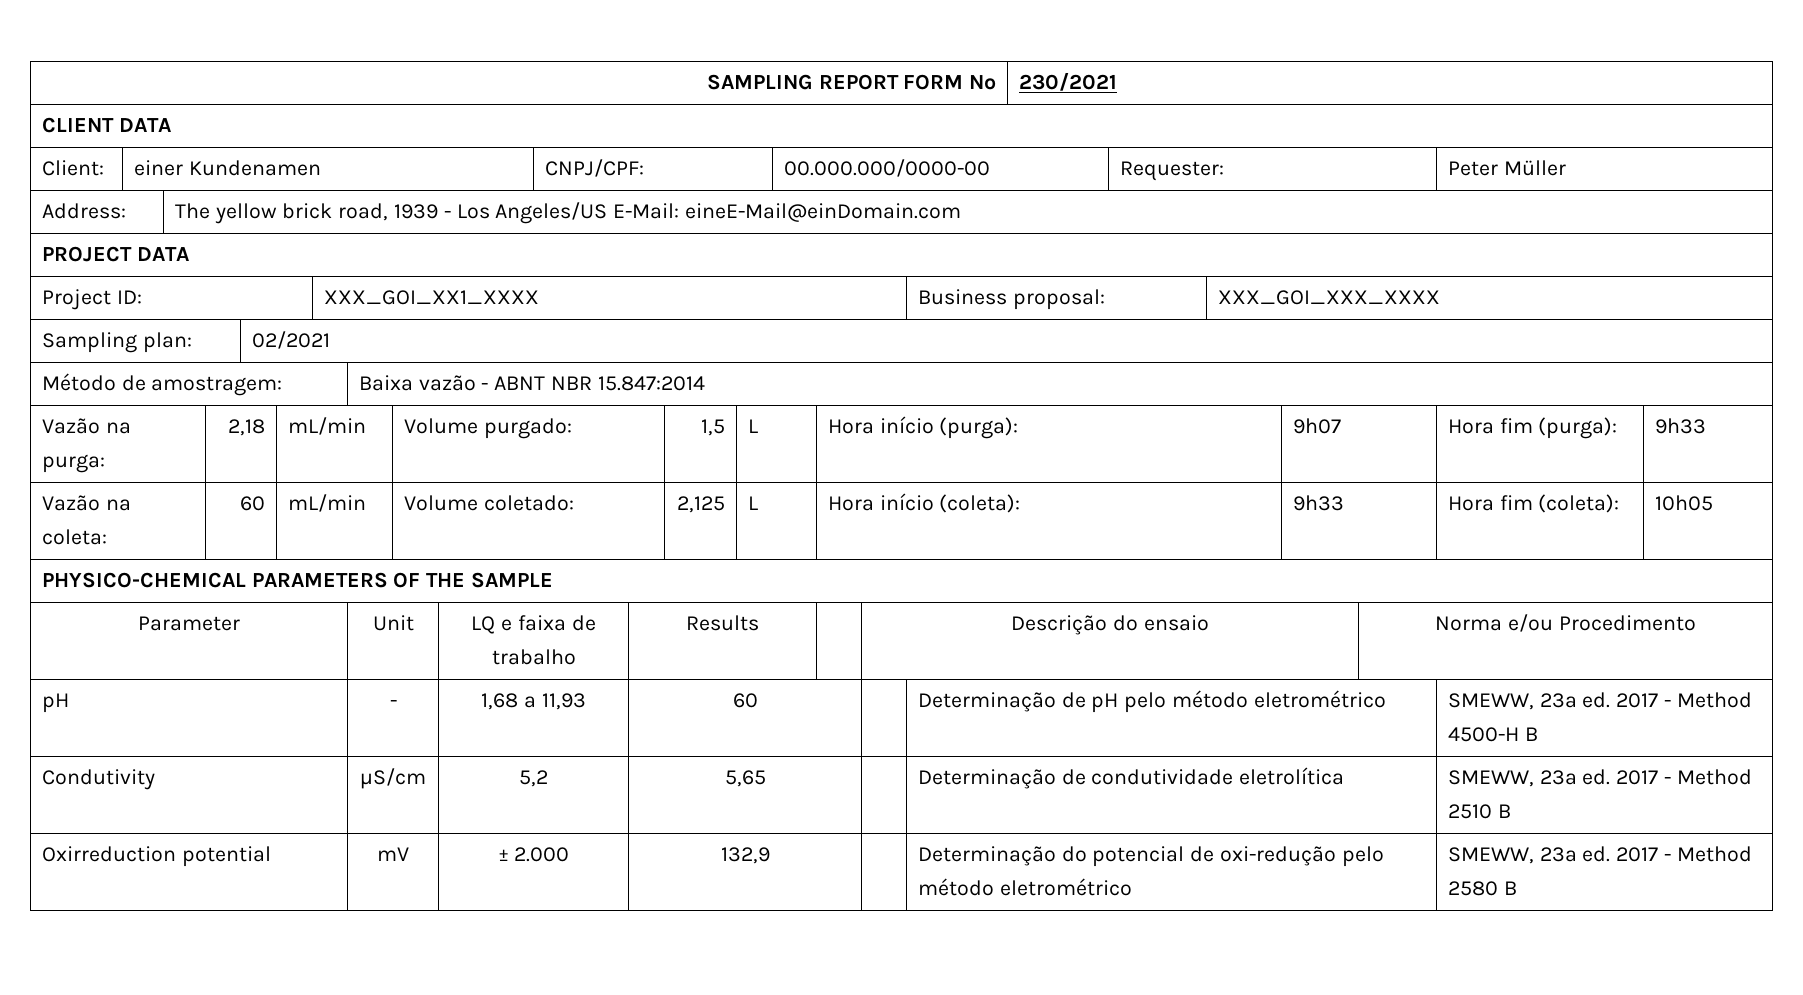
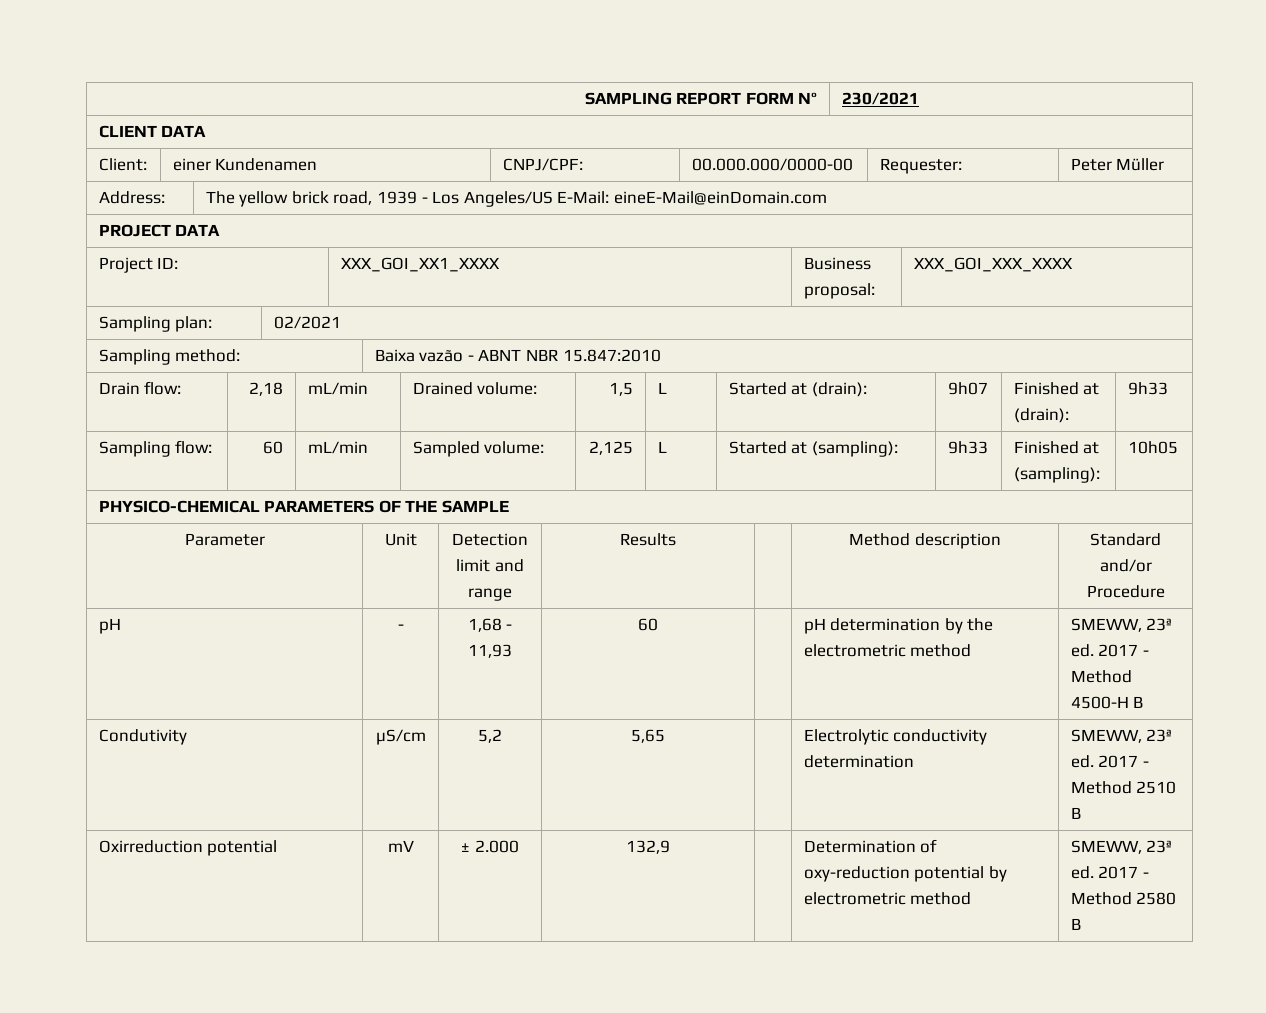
- Método de amostragem: | Baixa vazão - ABNT NBR 15.847:2014
- Vazão na purga: | 2,18 | mL/min | Volume purgado: | 1,5 | L | Hora início (purga): | 9h07 | Hora fim (purga): | 9h33
- Vazão na coleta: | 60 | mL/min | Volume coletado: | 2,125 | L | Hora início (coleta): | 9h33 | Hora fim (coleta): | 10h05
+ Sampling method: | Baixa vazão - ABNT NBR 15.847:2010
+ Drain flow: | 2,18 | mL/min | Drained volume: | 1,5 | L | Started at (drain): | 9h07 | Finished at (drain): | 9h33
+ Sampling flow: | 60 | mL/min | Sampled volume: | 2,125 | L | Started at (sampling): | 9h33 | Finished at (sampling): | 10h05
- Parameter | Unit | LQ e faixa de trabalho | Results | | Descrição do ensaio | Norma e/ou Procedimento
+ Parameter | Unit | Detection limit and range | Results | | Method description | Standard and/or Procedure
- pH | - | 1,68 a 11,93 | 60 | | Determinação de pH pelo método eletrométrico | SMEWW, 23ª ed. 2017 - Method 4500-H B
+ pH | - | 1,68 - 11,93 | 60 | | pH determination by the electrometric method | SMEWW, 23ª ed. 2017 - Method 4500-H B
- Condutivity | µS/cm | 5,2 | 5,65 | | Determinação de condutividade eletrolítica | SMEWW, 23ª ed. 2017 - Method 2510 B
+ Condutivity | µS/cm | 5,2 | 5,65 | | Electrolytic conductivity determination | SMEWW, 23ª ed. 2017 - Method 2510 B
- Oxirreduction potential | mV | ± 2.000 | 132,9 | | Determinação do potencial de oxi-redução pelo método eletrométrico | SMEWW, 23ª ed. 2017 - Method 2580 B
+ Oxirreduction potential | mV | ± 2.000 | 132,9 | | Determination of oxy-reduction potential by electrometric method | SMEWW, 23ª ed. 2017 - Method 2580 B

